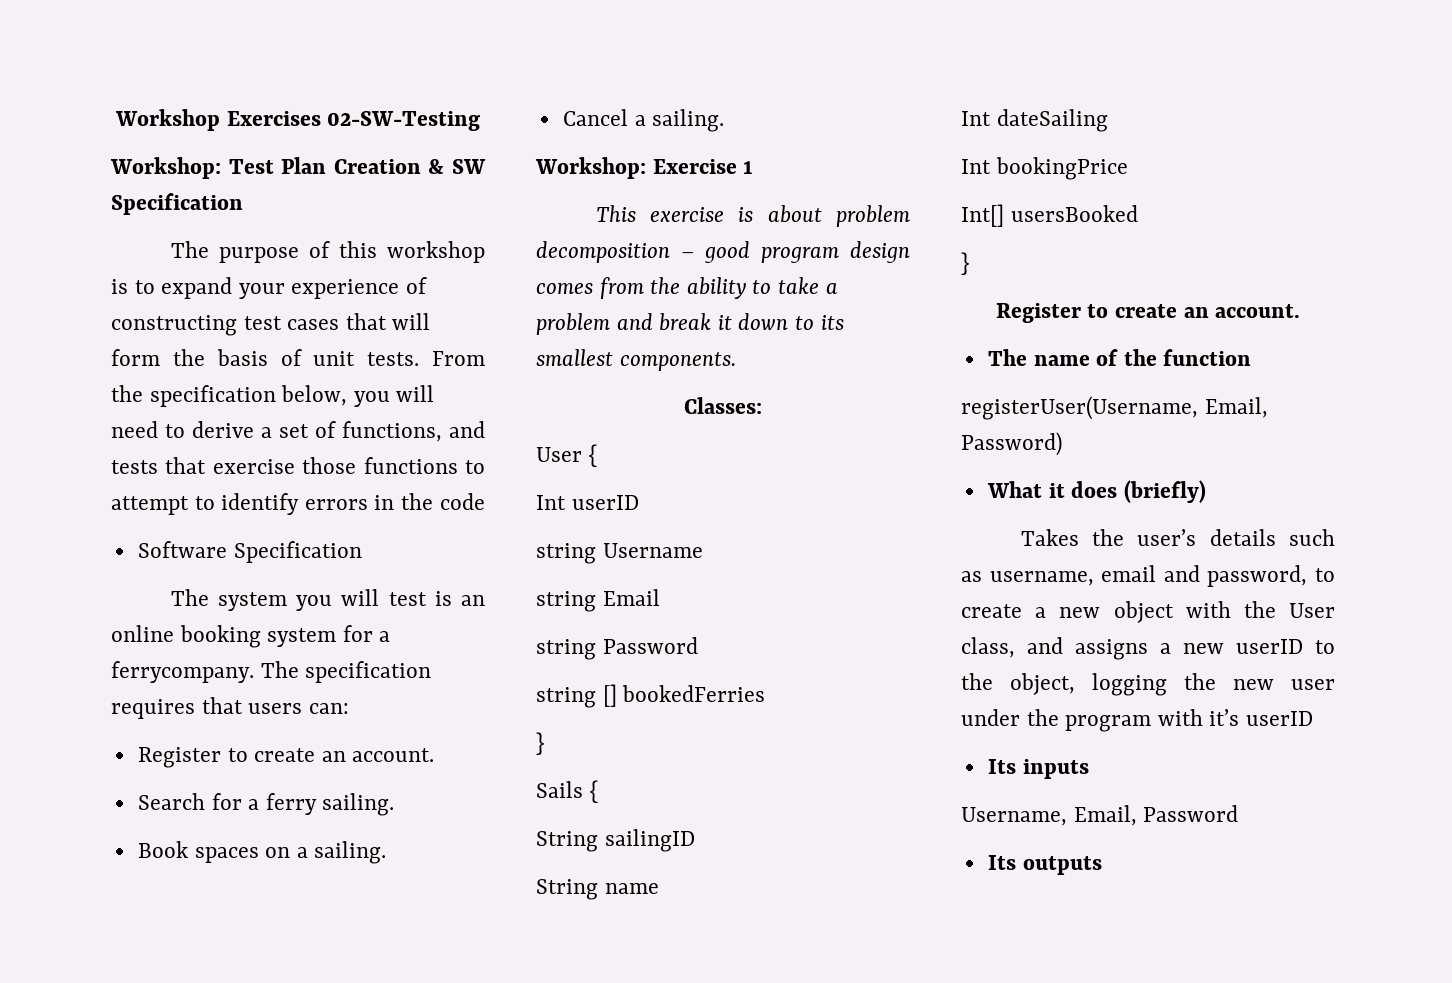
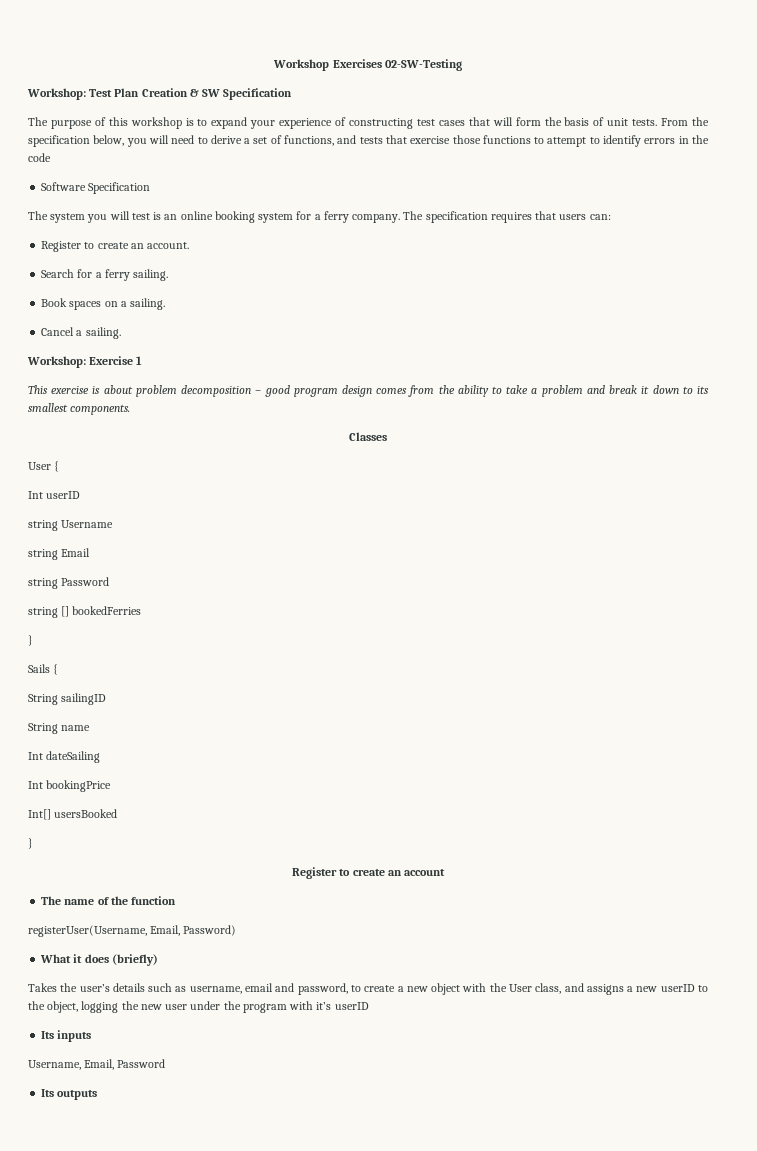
- The system you will test is an online booking system for a ferrycompany.
+ The system you will test is an online booking system for a ferry company.
- Classes:
+ Classes
  Int[] usersBooked
  }
- Register to create an account.
+ Register to create an account

